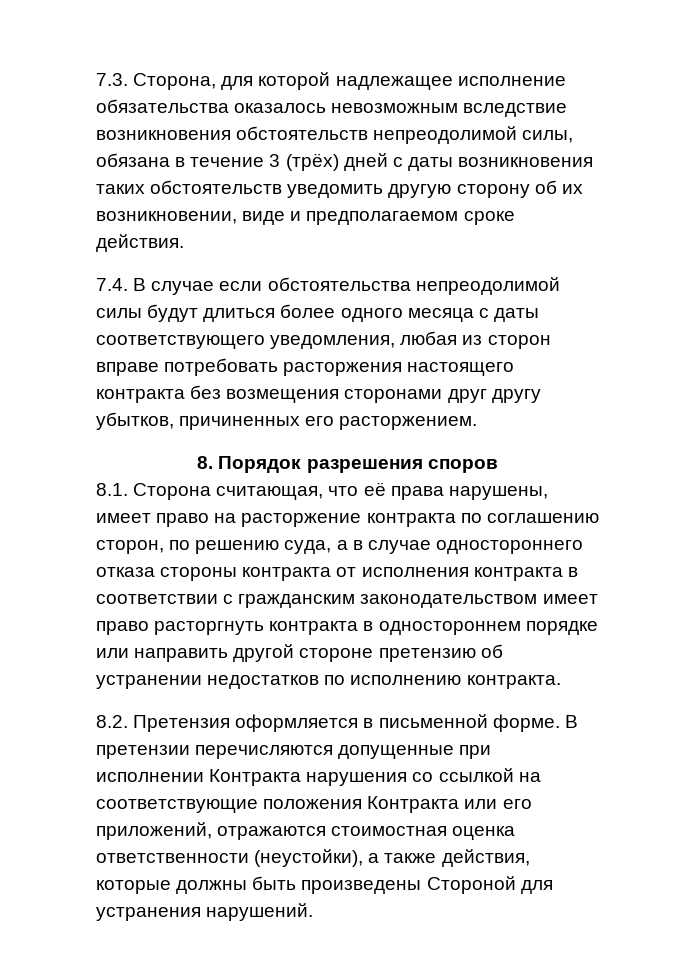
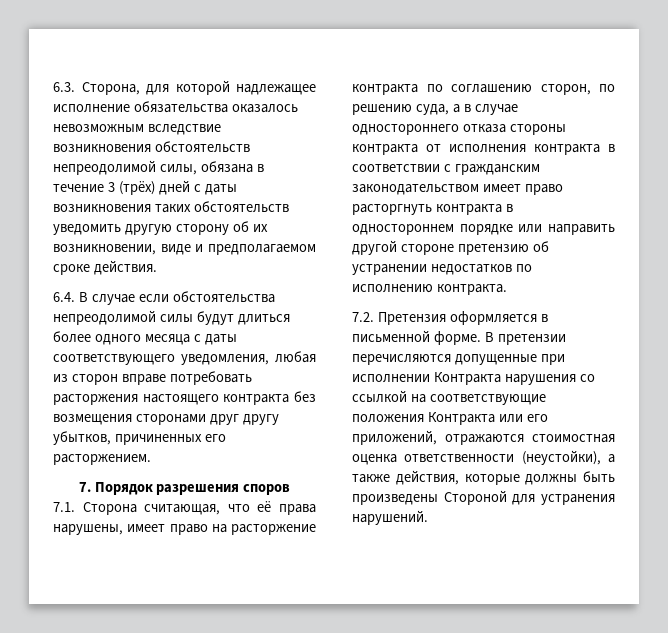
- 7.3. Сторона, для которой надлежащее исполнение обязательства оказалось невозможным вследствие возникновения обстоятельств непреодолимой силы, обязана в течение 3 (трёх) дней с даты возникновения таких обстоятельств уведомить другую сторону об их возникновении, виде и предполагаемом сроке действия.
+ 6.3. Сторона, для которой надлежащее исполнение обязательства оказалось невозможным вследствие возникновения обстоятельств непреодолимой силы, обязана в течение 3 (трёх) дней с даты возникновения таких обстоятельств уведомить другую сторону об их возникновении, виде и предполагаемом сроке действия.
- 7.4. В случае если обстоятельства непреодолимой силы будут длиться более одного месяца с даты соответствующего уведомления, любая из сторон вправе потребовать расторжения настоящего контракта без возмещения сторонами друг другу убытков, причиненных его расторжением.
+ 6.4. В случае если обстоятельства непреодолимой силы будут длиться более одного месяца с даты соответствующего уведомления, любая из сторон вправе потребовать расторжения настоящего контракта без возмещения сторонами друг другу убытков, причиненных его расторжением.
- 8. Порядок разрешения споров
+ 7. Порядок разрешения споров
- 8.1. Сторона считающая, что её права нарушены, имеет право на расторжение контракта по соглашению сторон, по решению суда, а в случае одностороннего отказа стороны контракта от исполнения контракта в соответствии с гражданским законодательством имеет право расторгнуть контракта в одностороннем порядке или направить другой стороне претензию об устранении недостатков по исполнению контракта.
+ 7.1. Сторона считающая, что её права нарушены, имеет право на расторжение контракта по соглашению сторон, по решению суда, а в случае одностороннего отказа стороны контракта от исполнения контракта в соответствии с гражданским законодательством имеет право расторгнуть контракта в одностороннем порядке или направить другой стороне претензию об устранении недостатков по исполнению контракта.
- 8.2. Претензия оформляется в письменной форме.
+ 7.2. Претензия оформляется в письменной форме.

